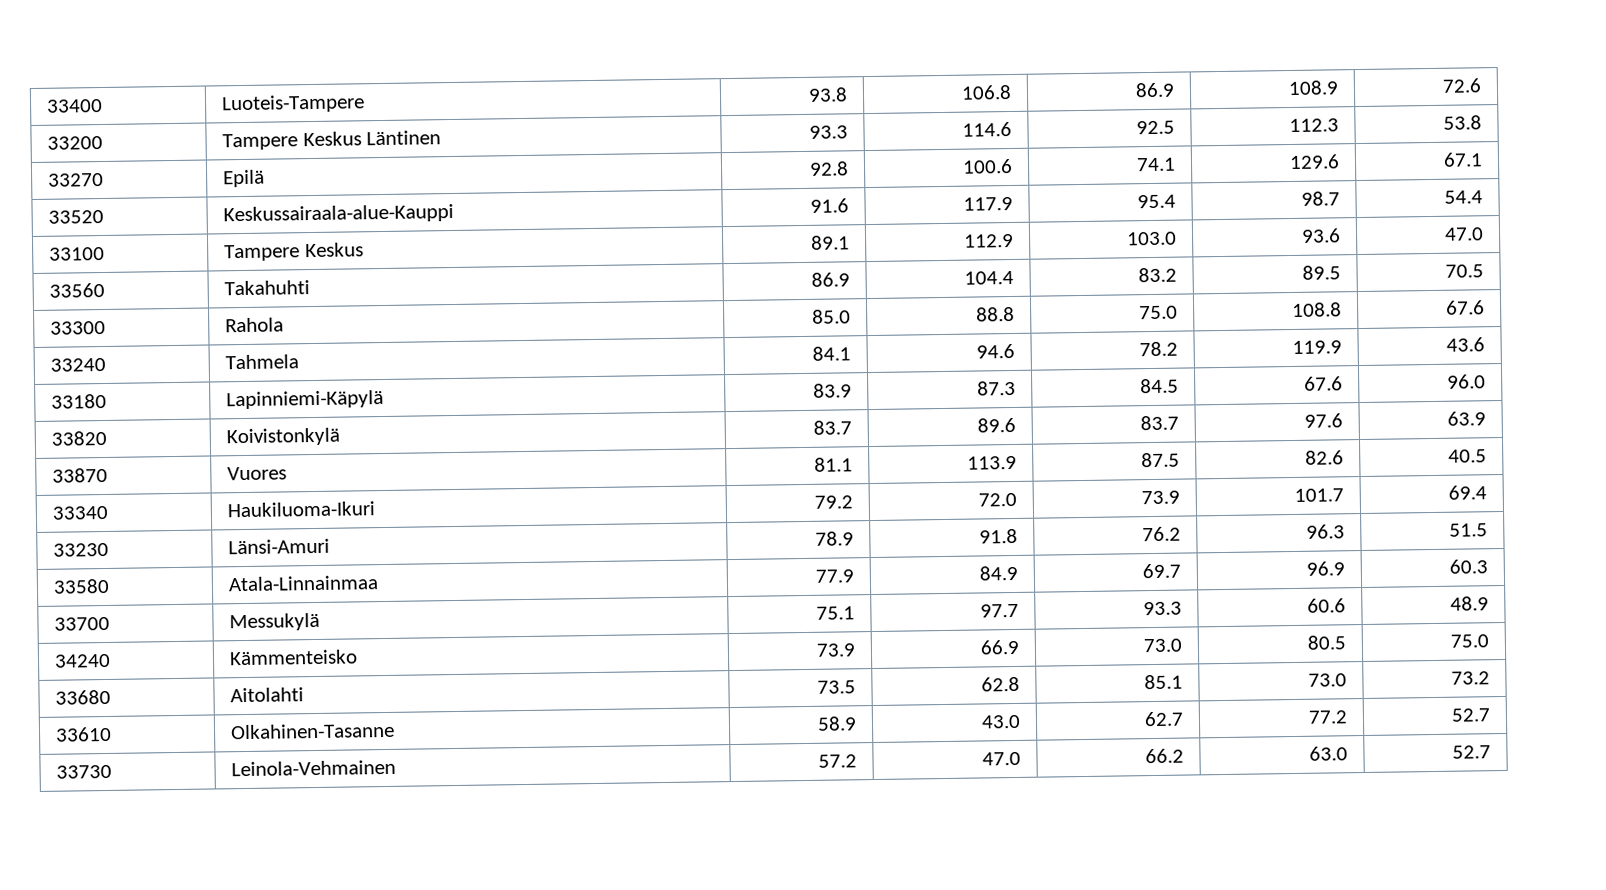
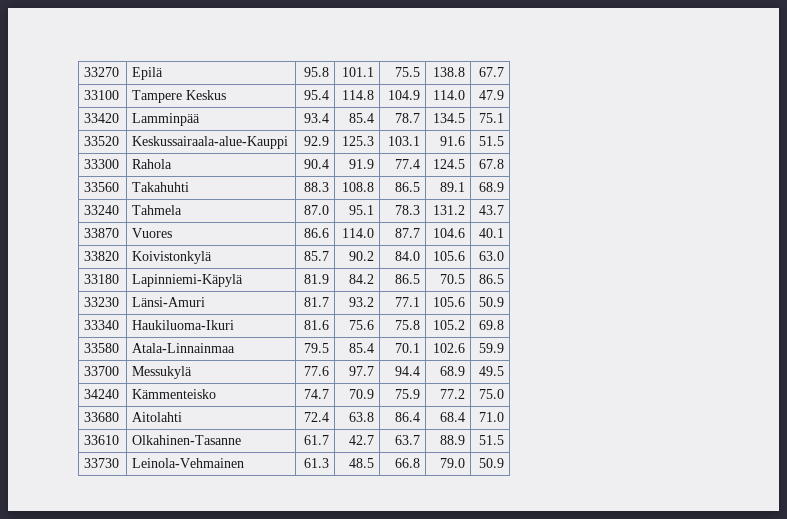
- 33400 | Luoteis-Tampere | 93.8 | 106.8 | 86.9 | 108.9 | 72.6
- 33200 | Tampere Keskus Läntinen | 93.3 | 114.6 | 92.5 | 112.3 | 53.8
- 33270 | Epilä | 92.8 | 100.6 | 74.1 | 129.6 | 67.1
- 33520 | Keskussairaala-alue-Kauppi | 91.6 | 117.9 | 95.4 | 98.7 | 54.4
- 33100 | Tampere Keskus | 89.1 | 112.9 | 103.0 | 93.6 | 47.0
- 33560 | Takahuhti | 86.9 | 104.4 | 83.2 | 89.5 | 70.5
- 33300 | Rahola | 85.0 | 88.8 | 75.0 | 108.8 | 67.6
- 33240 | Tahmela | 84.1 | 94.6 | 78.2 | 119.9 | 43.6
- 33180 | Lapinniemi-Käpylä | 83.9 | 87.3 | 84.5 | 67.6 | 96.0
- 33820 | Koivistonkylä | 83.7 | 89.6 | 83.7 | 97.6 | 63.9
- 33870 | Vuores | 81.1 | 113.9 | 87.5 | 82.6 | 40.5
- 33340 | Haukiluoma-Ikuri | 79.2 | 72.0 | 73.9 | 101.7 | 69.4
- 33230 | Länsi-Amuri | 78.9 | 91.8 | 76.2 | 96.3 | 51.5
- 33580 | Atala-Linnainmaa | 77.9 | 84.9 | 69.7 | 96.9 | 60.3
+ 33270 | Epilä | 95.8 | 101.1 | 75.5 | 138.8 | 67.7
+ 33100 | Tampere Keskus | 95.4 | 114.8 | 104.9 | 114.0 | 47.9
+ 33420 | Lamminpää | 93.4 | 85.4 | 78.7 | 134.5 | 75.1
+ 33520 | Keskussairaala-alue-Kauppi | 92.9 | 125.3 | 103.1 | 91.6 | 51.5
+ 33300 | Rahola | 90.4 | 91.9 | 77.4 | 124.5 | 67.8
+ 33560 | Takahuhti | 88.3 | 108.8 | 86.5 | 89.1 | 68.9
+ 33240 | Tahmela | 87.0 | 95.1 | 78.3 | 131.2 | 43.7
+ 33870 | Vuores | 86.6 | 114.0 | 87.7 | 104.6 | 40.1
+ 33820 | Koivistonkylä | 85.7 | 90.2 | 84.0 | 105.6 | 63.0
+ 33180 | Lapinniemi-Käpylä | 81.9 | 84.2 | 86.5 | 70.5 | 86.5
+ 33230 | Länsi-Amuri | 81.7 | 93.2 | 77.1 | 105.6 | 50.9
+ 33340 | Haukiluoma-Ikuri | 81.6 | 75.6 | 75.8 | 105.2 | 69.8
+ 33580 | Atala-Linnainmaa | 79.5 | 85.4 | 70.1 | 102.6 | 59.9
- 33700 | Messukylä | 75.1 | 97.7 | 93.3 | 60.6 | 48.9
+ 33700 | Messukylä | 77.6 | 97.7 | 94.4 | 68.9 | 49.5
- 34240 | Kämmenteisko | 73.9 | 66.9 | 73.0 | 80.5 | 75.0
+ 34240 | Kämmenteisko | 74.7 | 70.9 | 75.9 | 77.2 | 75.0
- 33680 | Aitolahti | 73.5 | 62.8 | 85.1 | 73.0 | 73.2
- 33610 | Olkahinen-Tasanne | 58.9 | 43.0 | 62.7 | 77.2 | 52.7
- 33730 | Leinola-Vehmainen | 57.2 | 47.0 | 66.2 | 63.0 | 52.7
+ 33680 | Aitolahti | 72.4 | 63.8 | 86.4 | 68.4 | 71.0
+ 33610 | Olkahinen-Tasanne | 61.7 | 42.7 | 63.7 | 88.9 | 51.5
+ 33730 | Leinola-Vehmainen | 61.3 | 48.5 | 66.8 | 79.0 | 50.9

